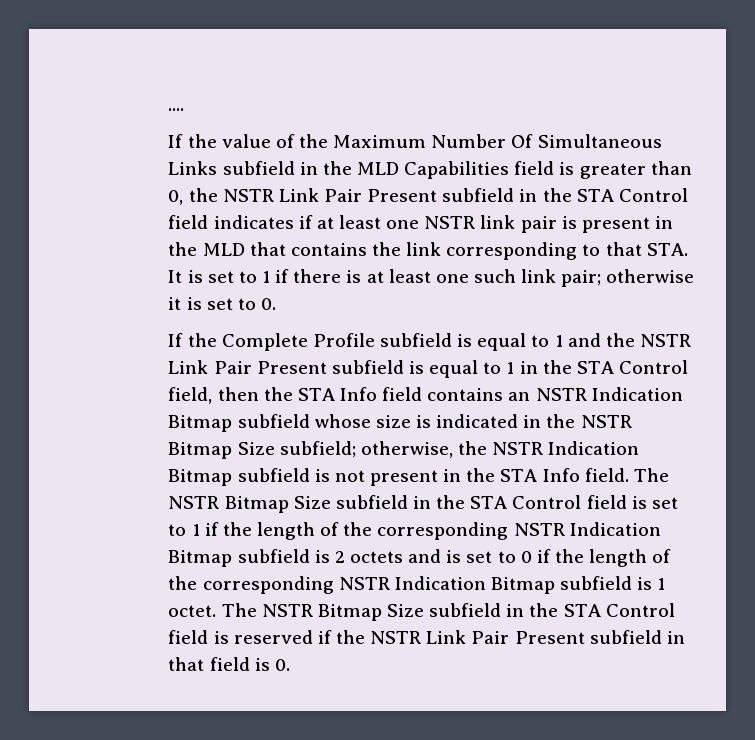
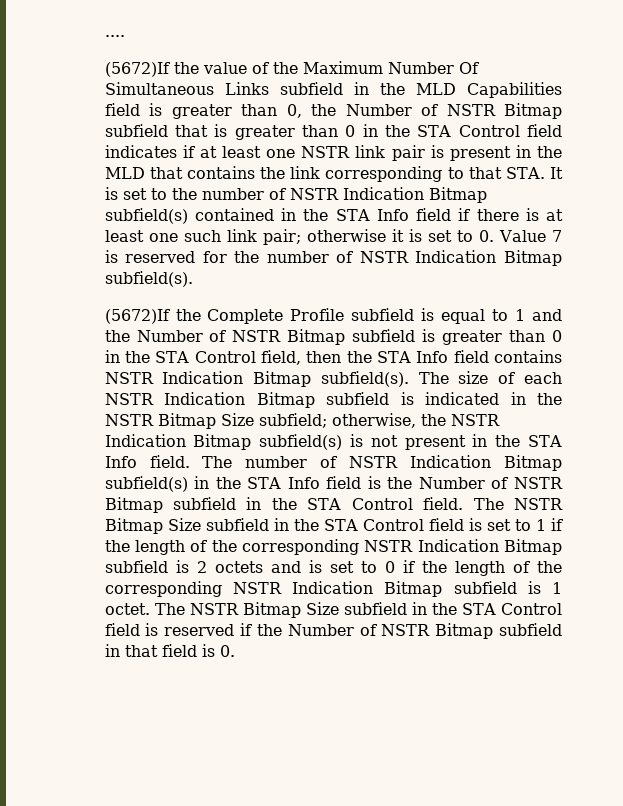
- If the value of the Maximum Number Of Simultaneous Links subfield in the MLD Capabilities field is greater than 0, the NSTR Link Pair Present subfield in the STA Control field indicates if at least one NSTR link pair is present in the MLD that contains the link corresponding to that STA. It is set to 1 if there is at least one such link pair;
+ (5672)If the value of the Maximum Number Of Simultaneous Links subfield in the MLD Capabilities field is greater than 0, the Number of NSTR Bitmap subfield that is greater than 0 in the STA Control field indicates if at least one NSTR link pair is present in the MLD that contains the link corresponding to that STA. It is set to the number of NSTR Indication Bitmap subfield(s) contained in the STA Info field if there is at least one such link pair;
- otherwise it is set to 0.
- If the Complete Profile subfield is equal to 1 and the NSTR Link Pair Present subfield is equal to 1 in the STA Control field, then the STA Info field contains an NSTR Indication Bitmap subfield whose size is indicated in the NSTR Bitmap Size subfield;
+ otherwise it is set to 0. Value 7 is reserved for the number of NSTR Indication Bitmap subfield(s).
+ (5672)If the Complete Profile subfield is equal to 1 and the Number of NSTR Bitmap subfield is greater than 0 in the STA Control field, then the STA Info field contains NSTR Indication Bitmap subfield(s). The size of each NSTR Indication Bitmap subfield is indicated in the NSTR Bitmap Size subfield;
- otherwise, the NSTR Indication Bitmap subfield is not present in the STA Info field.
+ otherwise, the NSTR Indication Bitmap subfield(s) is not present in the STA Info field.
- The NSTR Bitmap Size subfield in the STA Control field is set to 1 if the length of the corresponding NSTR Indication Bitmap subfield is 2 octets and is set to 0 if the length of the corresponding NSTR Indication Bitmap subfield is 1 octet.
+ The number of NSTR Indication Bitmap subfield(s) in the STA Info field is the Number of NSTR Bitmap subfield in the STA Control field. The NSTR Bitmap Size subfield in the STA Control field is set to 1 if the length of the corresponding NSTR Indication Bitmap subfield is 2 octets and is set to 0 if the length of the corresponding NSTR Indication Bitmap subfield is 1 octet.
- The NSTR Bitmap Size subfield in the STA Control field is reserved if the NSTR Link Pair Present subfield in that field is 0.
+ The NSTR Bitmap Size subfield in the STA Control field is reserved if the Number of NSTR Bitmap subfield in that field is 0.

